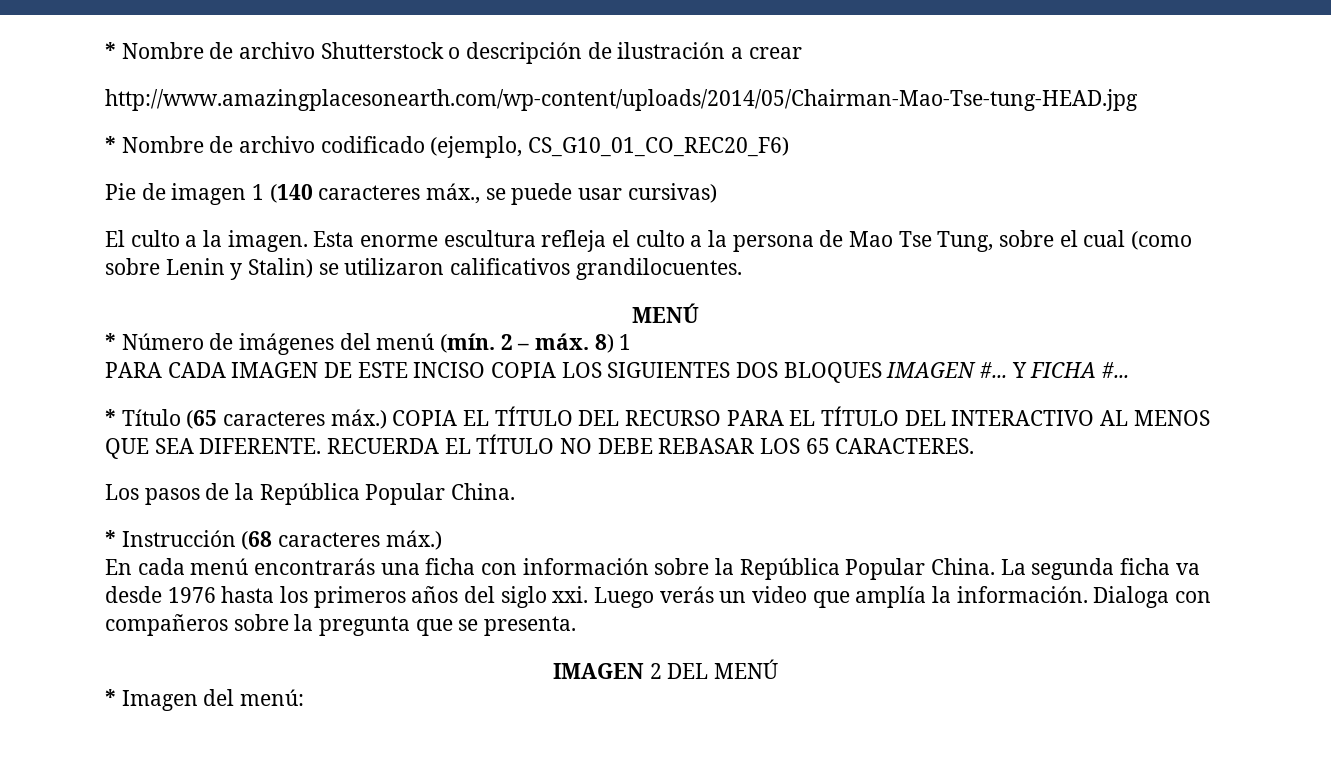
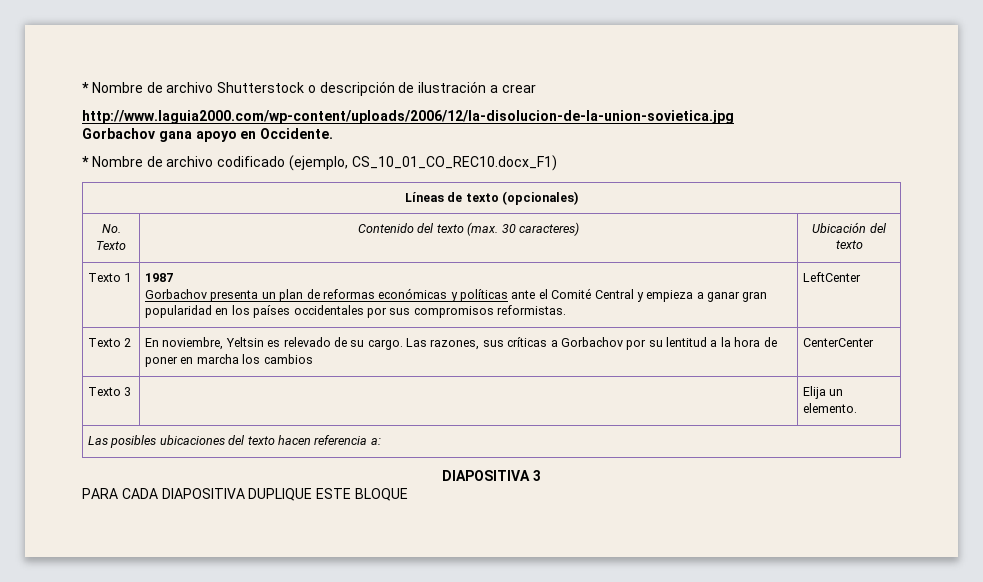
- http://www.amazingplacesonearth.com/wp-content/uploads/2014/05/Chairman-Mao-Tse-tung-HEAD.jpg
+ http://www.laguia2000.com/wp-content/uploads/2006/12/la-disolucion-de-la-union-sovietica.jpg
+ Gorbachov gana apoyo en Occidente.
- * Nombre de archivo codificado (ejemplo, CS_G10_01_CO_REC20_F6)
- Pie de imagen 1 (140 caracteres máx., se puede usar cursivas)
- El culto a la imagen. Esta enorme escultura refleja el culto a la persona de Mao Tse Tung, sobre el cual (como sobre Lenin y Stalin) se utilizaron calificativos grandilocuentes.
- MENÚ
- * Número de imágenes del menú (mín. 2 – máx. 8) 1
- PARA CADA IMAGEN DE ESTE INCISO COPIA LOS SIGUIENTES DOS BLOQUES IMAGEN #... Y FICHA #...
- * Título (65 caracteres máx.) COPIA EL TÍTULO DEL RECURSO PARA EL TÍTULO DEL INTERACTIVO AL MENOS QUE SEA DIFERENTE. RECUERDA EL TÍTULO NO DEBE REBASAR LOS 65 CARACTERES.
- Los pasos de la República Popular China.
- * Instrucción (68 caracteres máx.)
- En cada menú encontrarás una ficha con información sobre la República Popular China. La segunda ficha va desde 1976 hasta los primeros años del siglo xxi. Luego verás un video que amplía la información. Dialoga con compañeros sobre la pregunta que se presenta.
- IMAGEN 2 DEL MENÚ
- * Imagen del menú:
+ * Nombre de archivo codificado (ejemplo, CS_10_01_CO_REC10.docx_F1)
+ Líneas de texto (opcionales)
+ No. Texto | Contenido del texto (max. 30 caracteres) | Ubicación del texto
+ Texto 1 | 1987
+ Gorbachov presenta un plan de reformas económicas y políticas ante el Comité Central y empieza a ganar gran popularidad en los países occidentales por sus compromisos reformistas. | LeftCenter
+ Texto 2 | En noviembre, Yeltsin es relevado de su cargo. Las razones, sus críticas a Gorbachov por su lentitud a la hora de poner en marcha los cambios | CenterCenter
+ Texto 3 | | Elija un elemento.
+ Las posibles ubicaciones del texto hacen referencia a:
+ DIAPOSITIVA 3
+ PARA CADA DIAPOSITIVA DUPLIQUE ESTE BLOQUE

